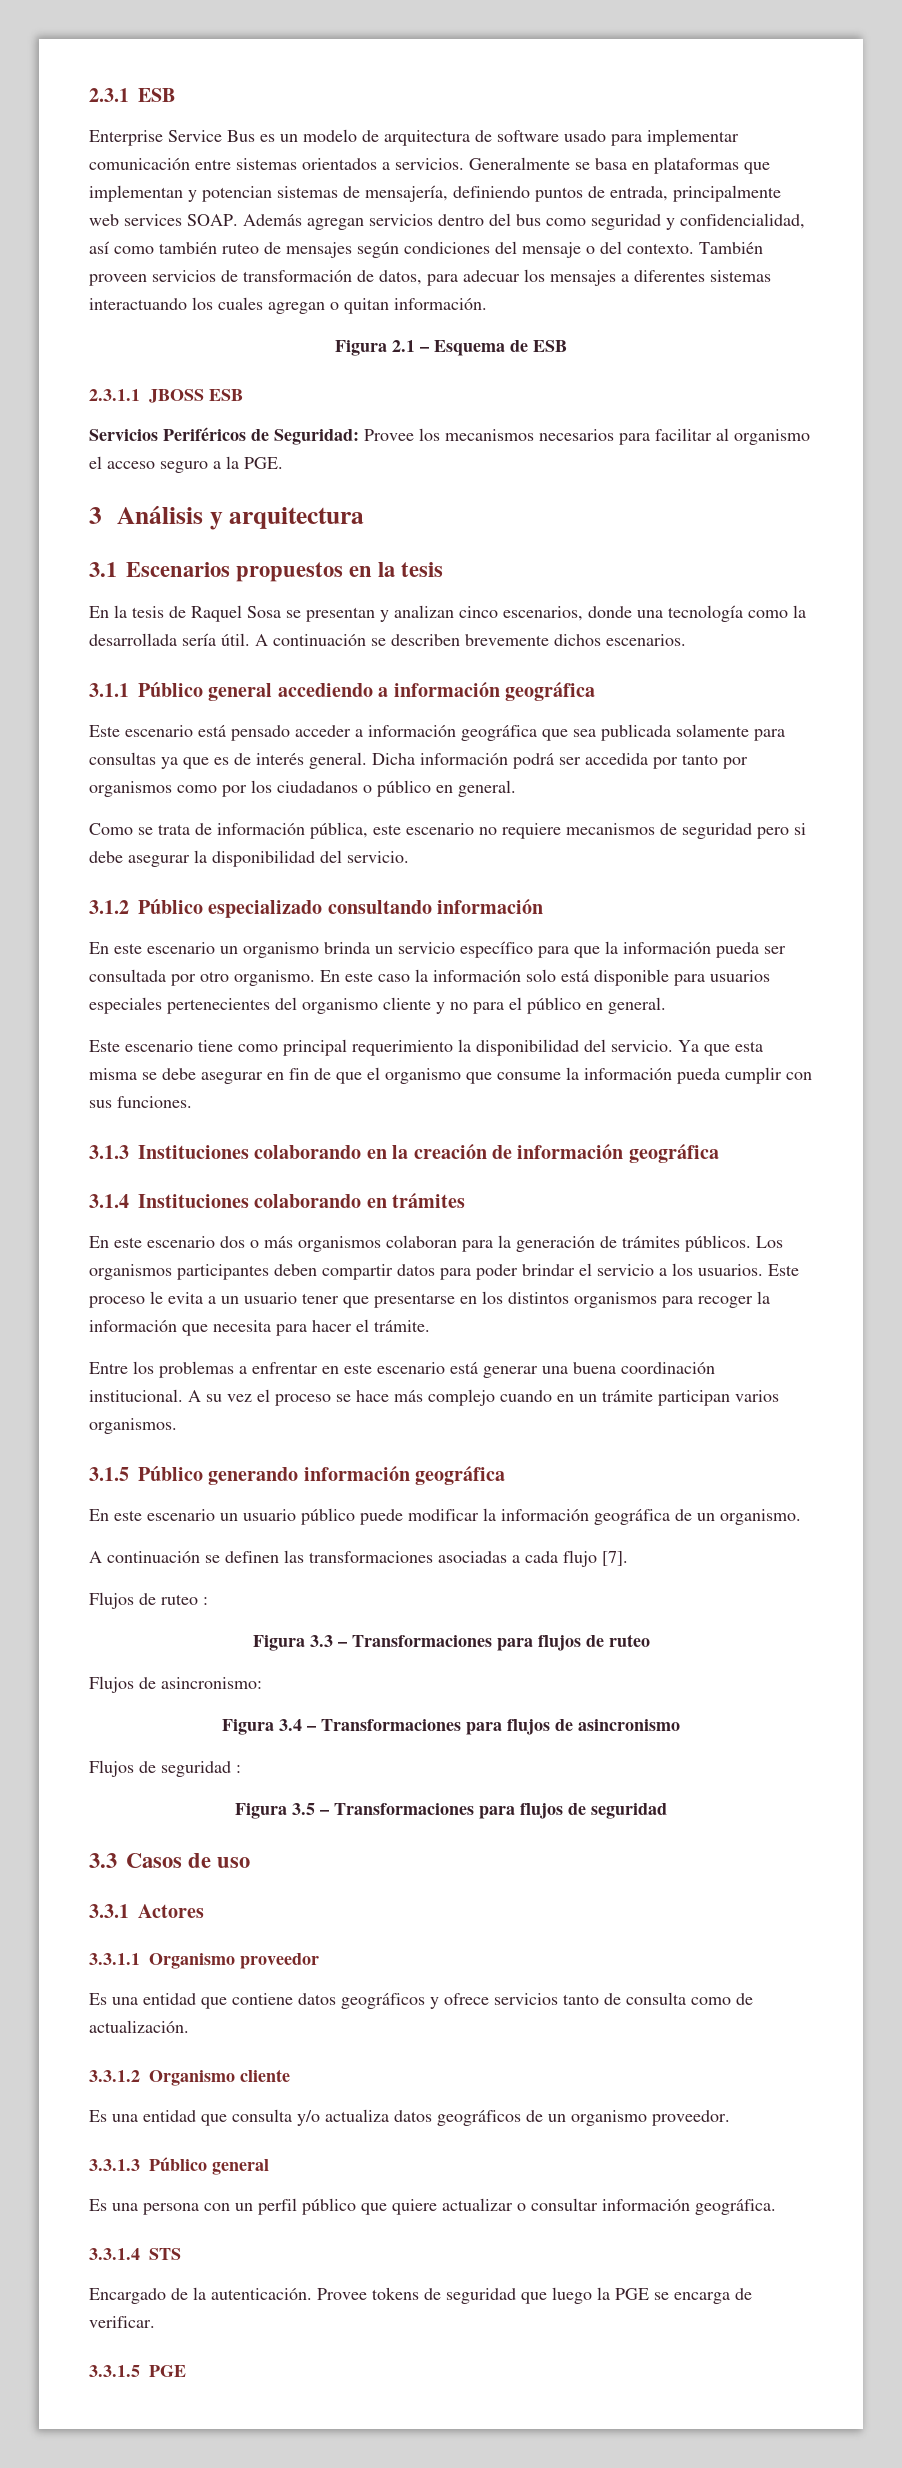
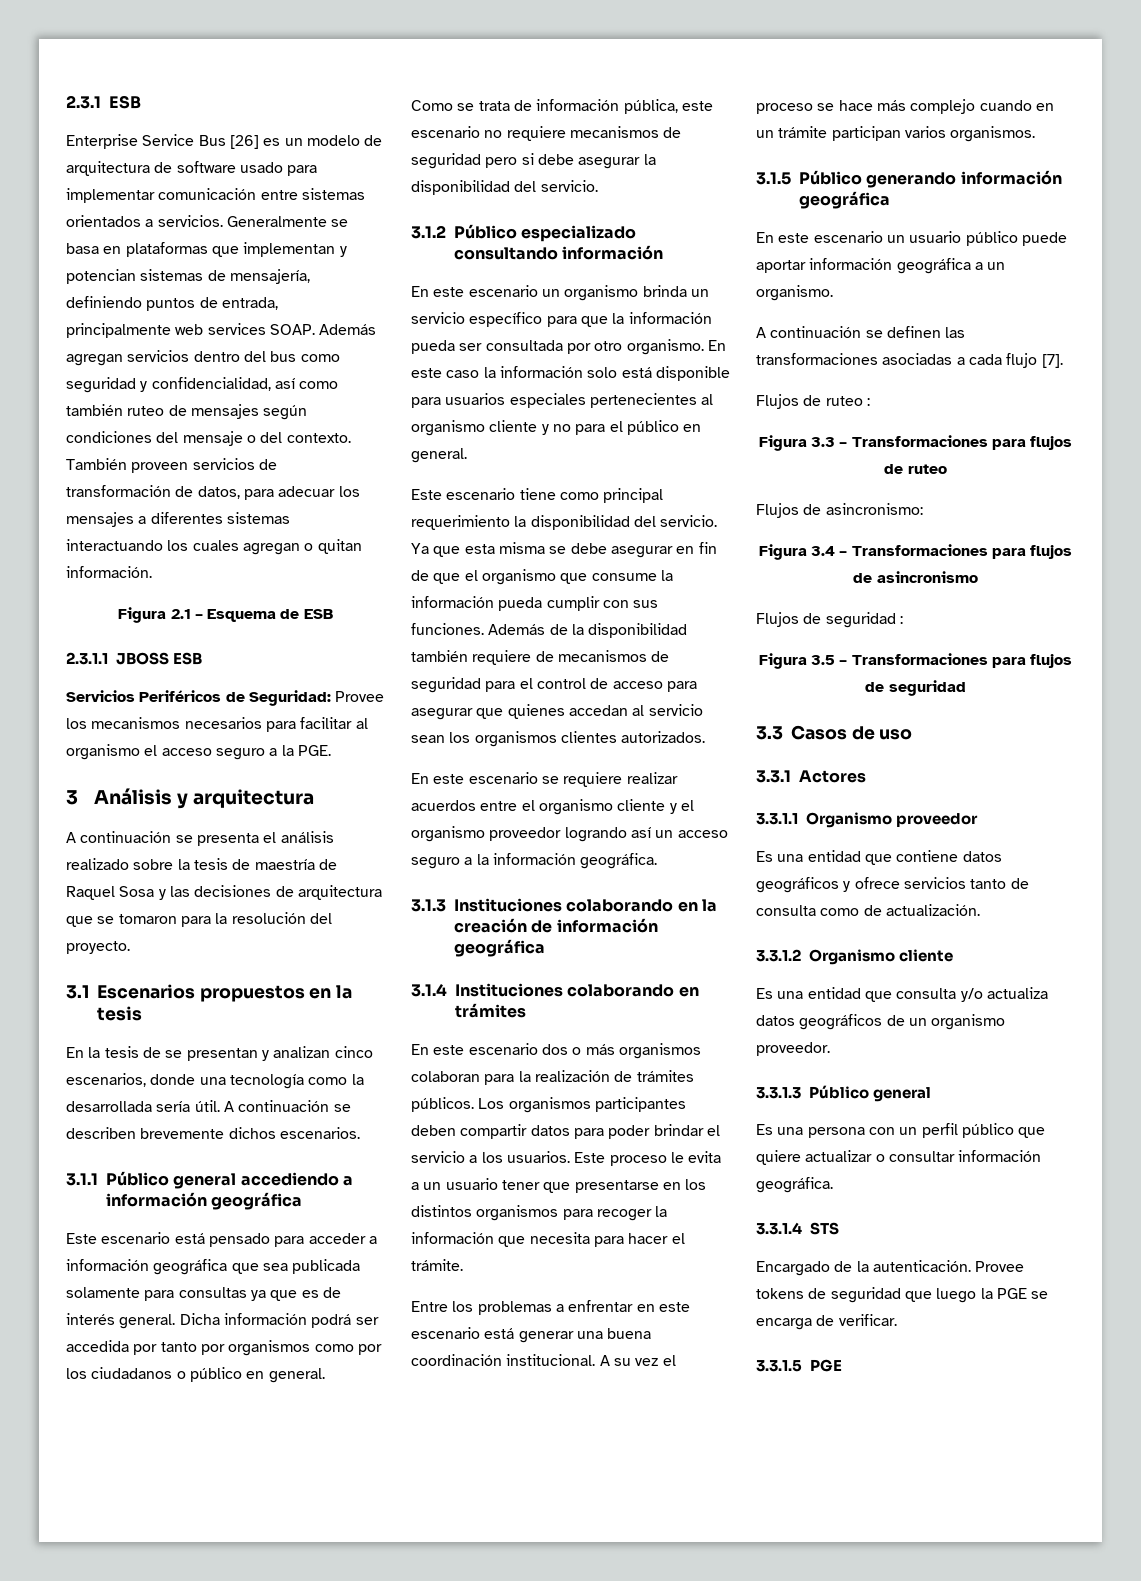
- Enterprise Service Bus es un modelo de arquitectura de software usado para implementar comunicación entre sistemas orientados a servicios.
+ Enterprise Service Bus [26] es un modelo de arquitectura de software usado para implementar comunicación entre sistemas orientados a servicios.
+ A continuación se presenta el análisis realizado sobre la tesis de maestría de Raquel Sosa y las decisiones de arquitectura que se tomaron para la resolución del proyecto.
- En la tesis de Raquel Sosa se presentan y analizan cinco escenarios, donde una tecnología como la desarrollada sería útil.
+ En la tesis de se presentan y analizan cinco escenarios, donde una tecnología como la desarrollada sería útil.
- Este escenario está pensado acceder a información geográfica que sea publicada solamente para consultas ya que es de interés general.
+ Este escenario está pensado para acceder a información geográfica que sea publicada solamente para consultas ya que es de interés general.
- En este caso la información solo está disponible para usuarios especiales pertenecientes del organismo cliente y no para el público en general.
+ En este caso la información solo está disponible para usuarios especiales pertenecientes al organismo cliente y no para el público en general.
+ Además de la disponibilidad también requiere de mecanismos de seguridad para el control de acceso para asegurar que quienes accedan al servicio sean los organismos clientes autorizados.
+ En este escenario se requiere realizar acuerdos entre el organismo cliente y el organismo proveedor logrando así un acceso seguro a la información geográfica.
- En este escenario dos o más organismos colaboran para la generación de trámites públicos.
+ En este escenario dos o más organismos colaboran para la realización de trámites públicos.
- En este escenario un usuario público puede modificar la información geográfica de un organismo.
+ En este escenario un usuario público puede aportar información geográfica a un organismo.

